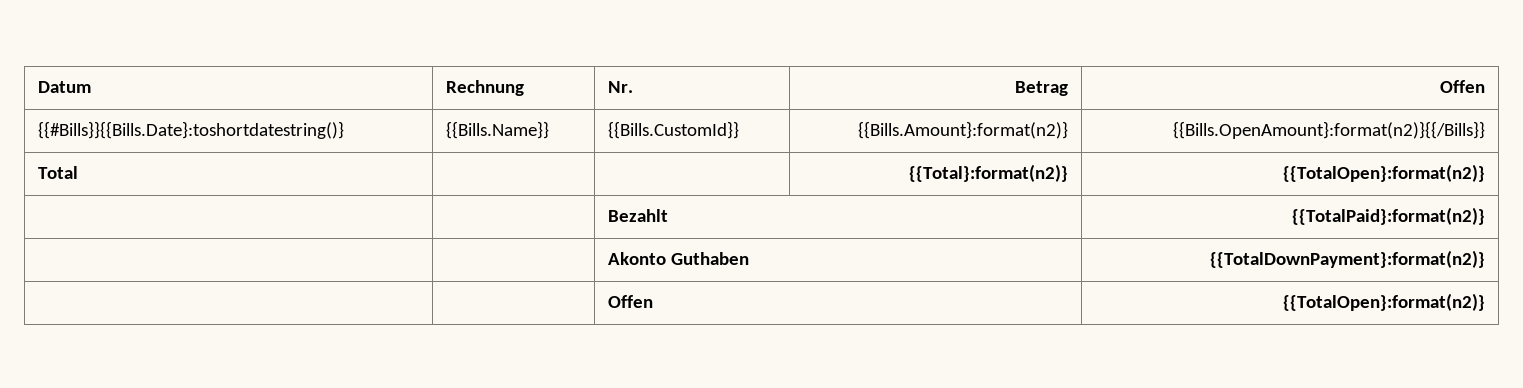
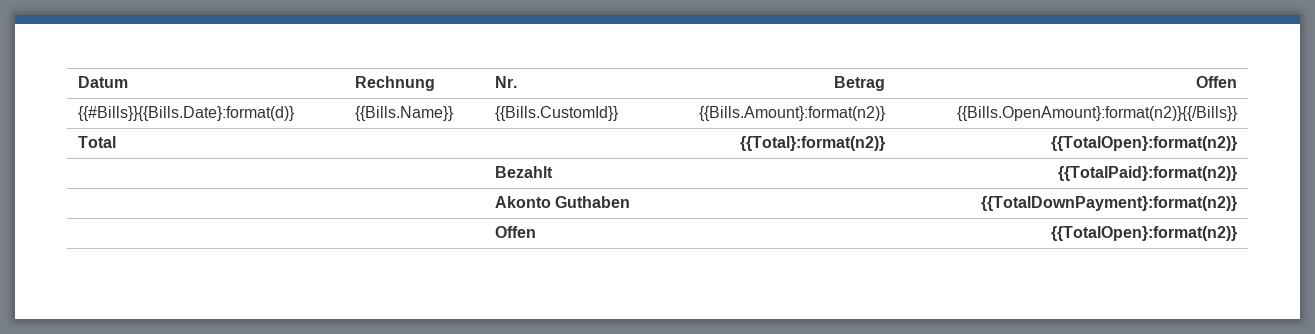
- {{#Bills}}{{Bills.Date}:toshortdatestring()} | {{Bills.Name}} | {{Bills.CustomId}} | {{Bills.Amount}:format(n2)} | {{Bills.OpenAmount}:format(n2)}{{/Bills}}
+ {{#Bills}}{{Bills.Date}:format(d)} | {{Bills.Name}} | {{Bills.CustomId}} | {{Bills.Amount}:format(n2)} | {{Bills.OpenAmount}:format(n2)}{{/Bills}}

